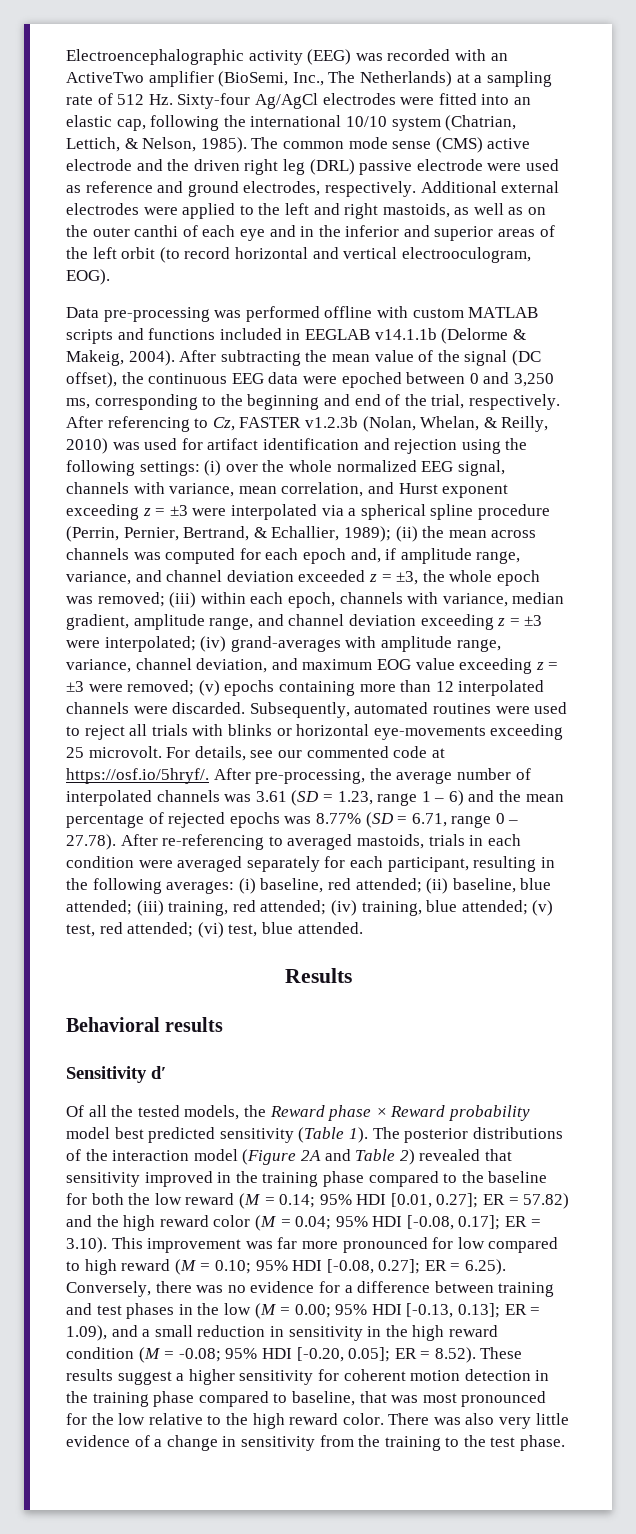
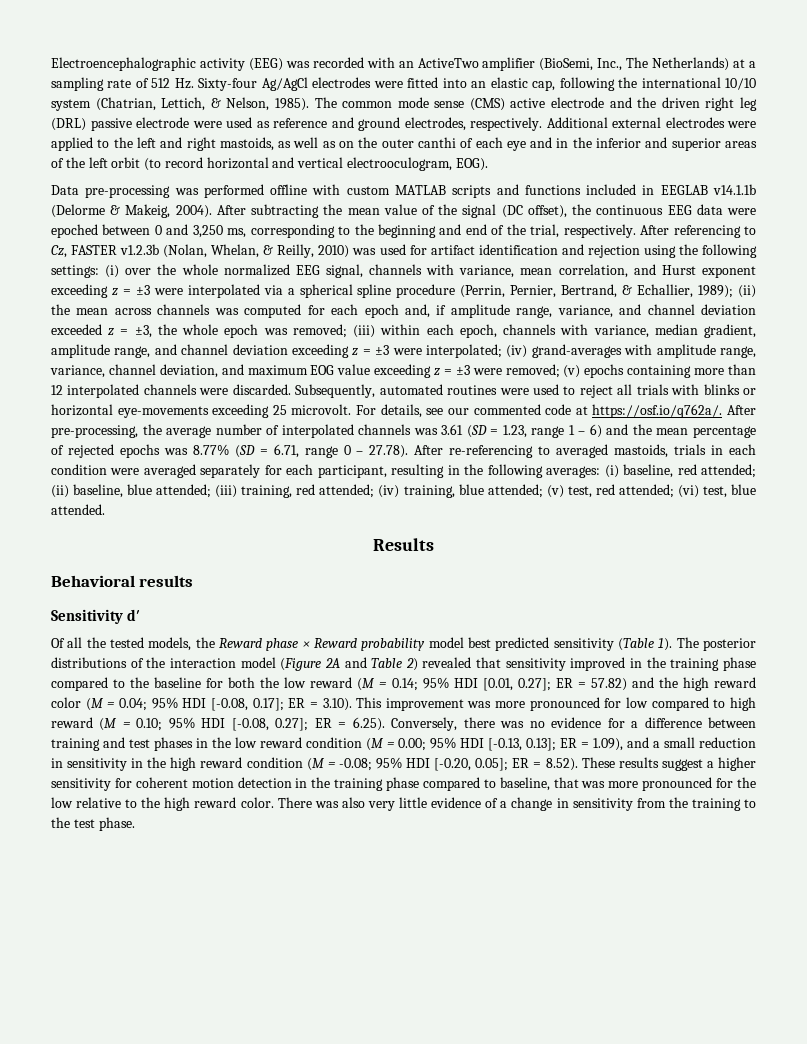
- For details, see our commented code at https://osf.io/5hryf/. After pre-processing, the average number of interpolated channels was 3.61 (SD = 1.23, range 1 – 6) and the mean percentage of rejected epochs was 8.77% (SD = 6.71, range 0 – 27.78). After re-referencing to averaged mastoids, trials in each condition were averaged separately for each participant, resulting in the following averages:
+ For details, see our commented code at https://osf.io/q762a/. After pre-processing, the average number of interpolated channels was 3.61 (SD = 1.23, range 1 – 6) and the mean percentage of rejected epochs was 8.77% (SD = 6.71, range 0 – 27.78). After re-referencing to averaged mastoids, trials in each condition were averaged separately for each participant, resulting in the following averages:
- ER = 3.10). This improvement was far more pronounced for low compared to high reward (M = 0.10;
+ ER = 3.10). This improvement was more pronounced for low compared to high reward (M = 0.10;
- ER = 6.25). Conversely, there was no evidence for a difference between training and test phases in the low (M = 0.00;
+ ER = 6.25). Conversely, there was no evidence for a difference between training and test phases in the low reward condition (M = 0.00;
- ER = 8.52). These results suggest a higher sensitivity for coherent motion detection in the training phase compared to baseline, that was most pronounced for the low relative to the high reward color.
+ ER = 8.52). These results suggest a higher sensitivity for coherent motion detection in the training phase compared to baseline, that was more pronounced for the low relative to the high reward color.

